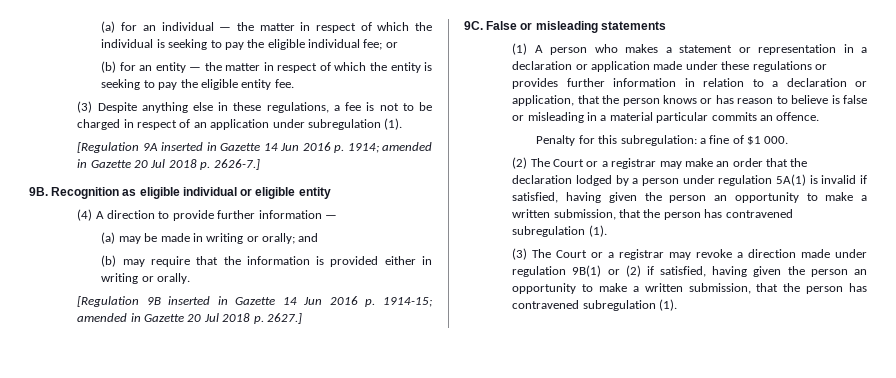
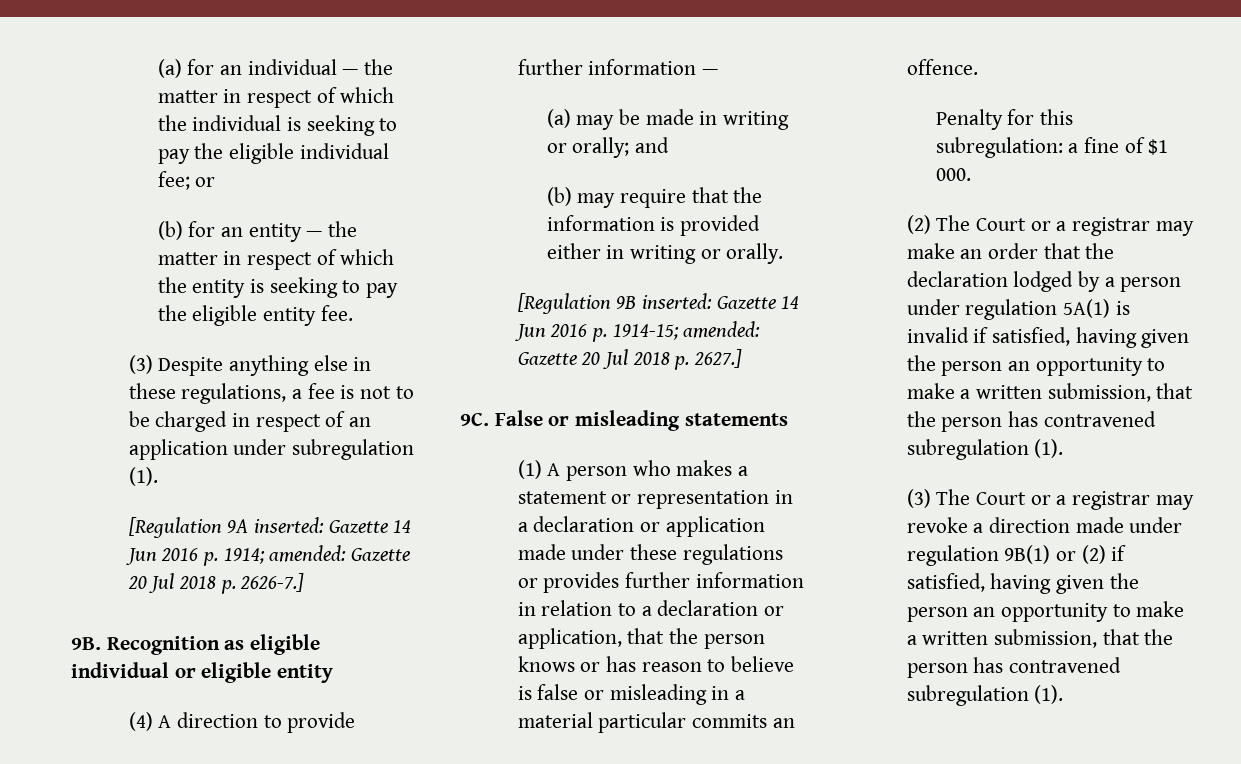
- [Regulation 9A inserted in Gazette 14 Jun 2016 p. 1914; amended in Gazette 20 Jul 2018 p. 2626-7.]
+ [Regulation 9A inserted: Gazette 14 Jun 2016 p. 1914; amended: Gazette 20 Jul 2018 p. 2626-7.]
- [Regulation 9B inserted in Gazette 14 Jun 2016 p. 1914-15; amended in Gazette 20 Jul 2018 p. 2627.]
+ [Regulation 9B inserted: Gazette 14 Jun 2016 p. 1914-15; amended: Gazette 20 Jul 2018 p. 2627.]

